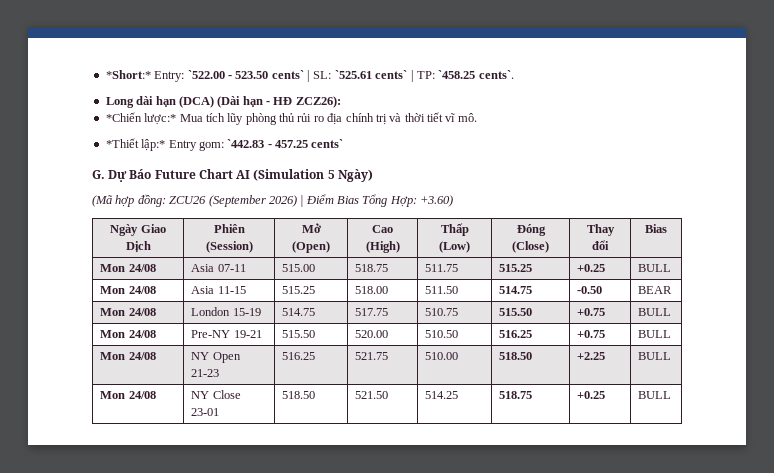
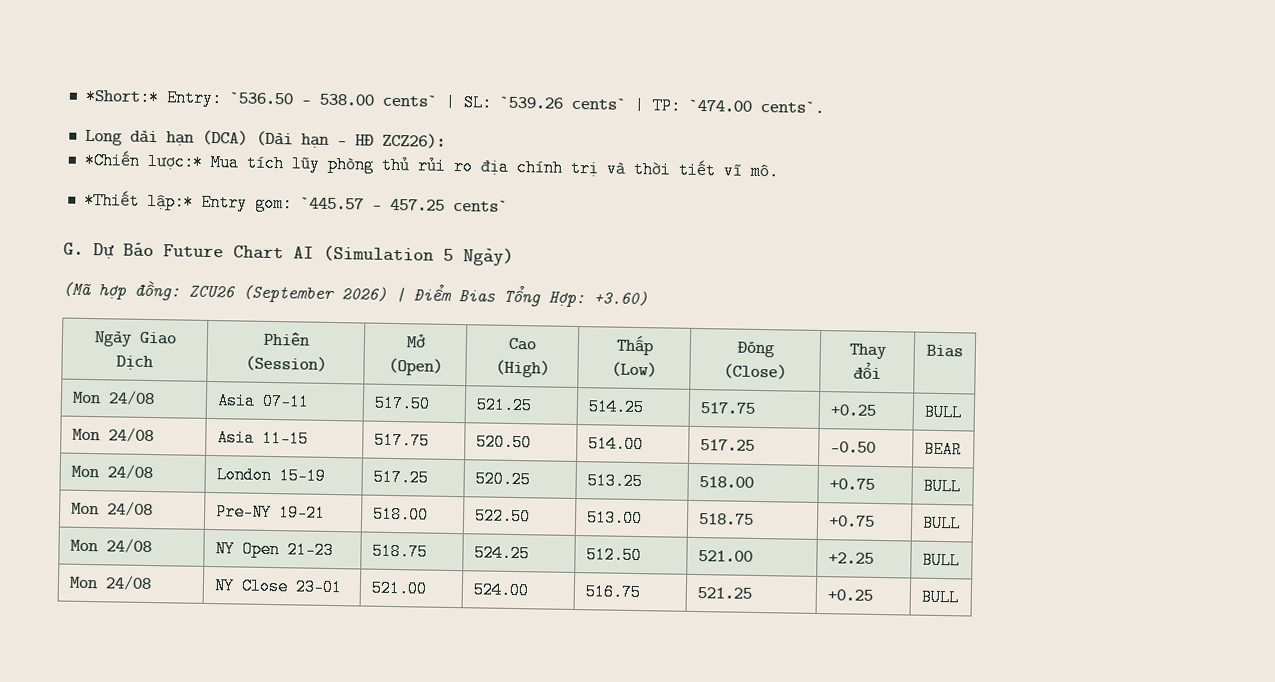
- *Short:* Entry: `522.00 - 523.50 cents` | SL: `525.61 cents` | TP: `458.25 cents`.
+ *Short:* Entry: `536.50 - 538.00 cents` | SL: `539.26 cents` | TP: `474.00 cents`.
- *Thiết lập:* Entry gom: `442.83 - 457.25 cents`
+ *Thiết lập:* Entry gom: `445.57 - 457.25 cents`
- Mon 24/08 | Asia 07-11 | 515.00 | 518.75 | 511.75 | 515.25 | +0.25 | BULL
+ Mon 24/08 | Asia 07-11 | 517.50 | 521.25 | 514.25 | 517.75 | +0.25 | BULL
- Mon 24/08 | Asia 11-15 | 515.25 | 518.00 | 511.50 | 514.75 | -0.50 | BEAR
+ Mon 24/08 | Asia 11-15 | 517.75 | 520.50 | 514.00 | 517.25 | -0.50 | BEAR
- Mon 24/08 | London 15-19 | 514.75 | 517.75 | 510.75 | 515.50 | +0.75 | BULL
+ Mon 24/08 | London 15-19 | 517.25 | 520.25 | 513.25 | 518.00 | +0.75 | BULL
- Mon 24/08 | Pre-NY 19-21 | 515.50 | 520.00 | 510.50 | 516.25 | +0.75 | BULL
+ Mon 24/08 | Pre-NY 19-21 | 518.00 | 522.50 | 513.00 | 518.75 | +0.75 | BULL
- Mon 24/08 | NY Open 21-23 | 516.25 | 521.75 | 510.00 | 518.50 | +2.25 | BULL
+ Mon 24/08 | NY Open 21-23 | 518.75 | 524.25 | 512.50 | 521.00 | +2.25 | BULL
- Mon 24/08 | NY Close 23-01 | 518.50 | 521.50 | 514.25 | 518.75 | +0.25 | BULL
+ Mon 24/08 | NY Close 23-01 | 521.00 | 524.00 | 516.75 | 521.25 | +0.25 | BULL

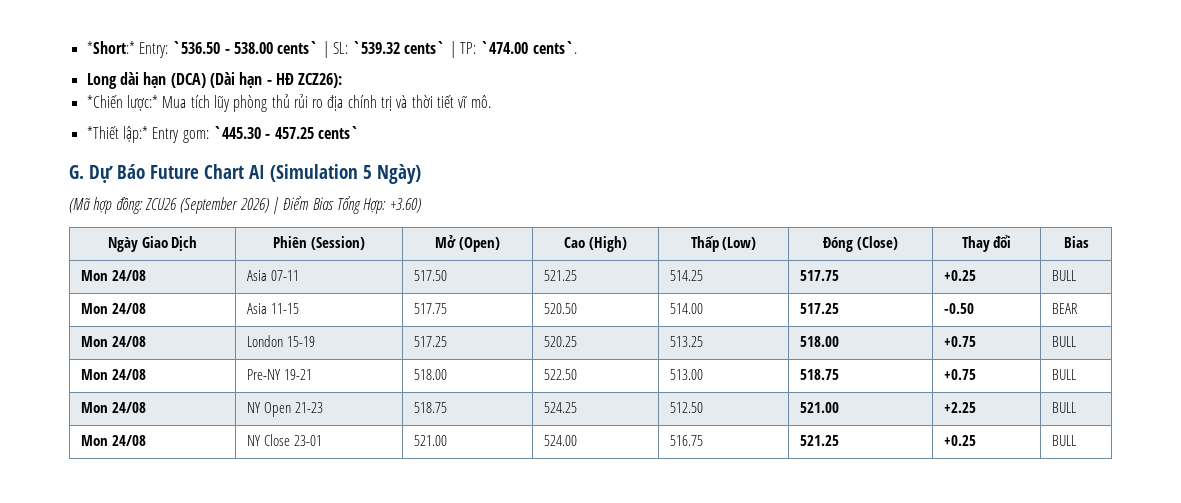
- *Short:* Entry: `536.50 - 538.00 cents` | SL: `539.26 cents` | TP: `474.00 cents`.
+ *Short:* Entry: `536.50 - 538.00 cents` | SL: `539.32 cents` | TP: `474.00 cents`.
- *Thiết lập:* Entry gom: `445.57 - 457.25 cents`
+ *Thiết lập:* Entry gom: `445.30 - 457.25 cents`

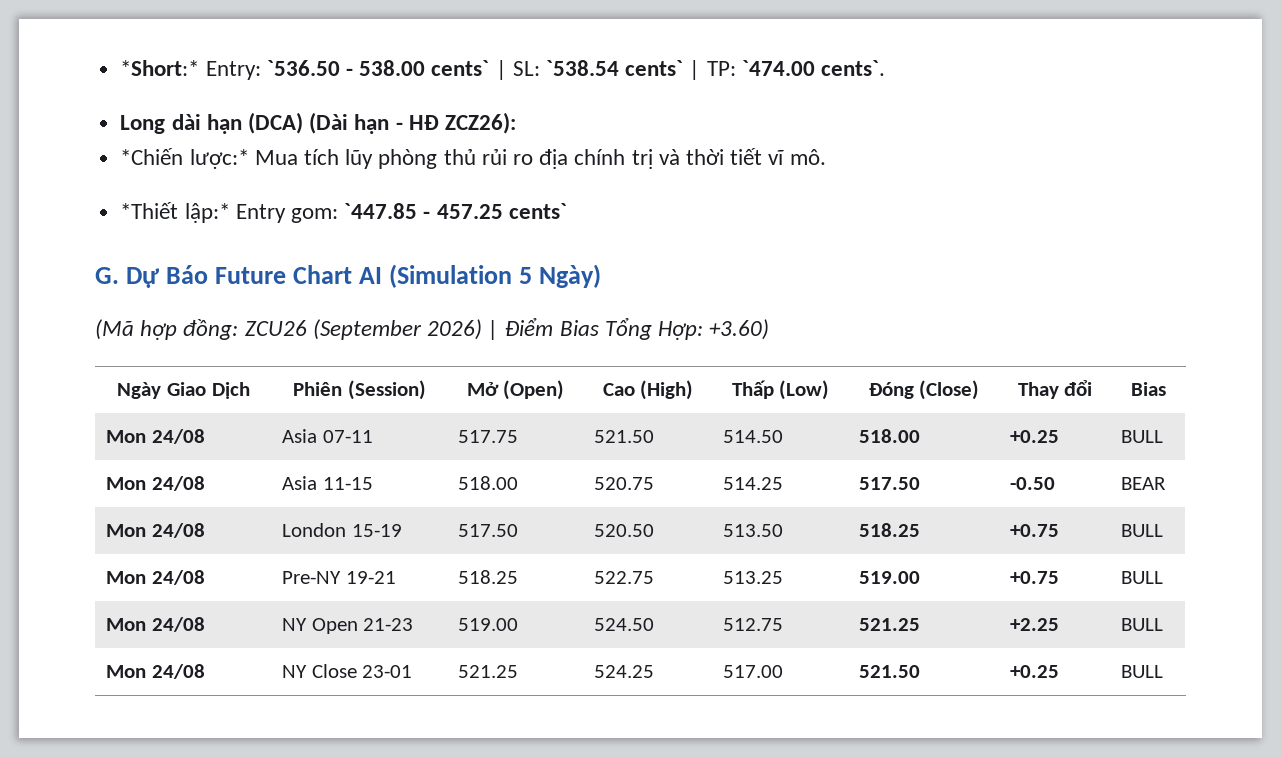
- *Short:* Entry: `536.50 - 538.00 cents` | SL: `539.32 cents` | TP: `474.00 cents`.
+ *Short:* Entry: `536.50 - 538.00 cents` | SL: `538.54 cents` | TP: `474.00 cents`.
- *Thiết lập:* Entry gom: `445.30 - 457.25 cents`
+ *Thiết lập:* Entry gom: `447.85 - 457.25 cents`
- Mon 24/08 | Asia 07-11 | 517.50 | 521.25 | 514.25 | 517.75 | +0.25 | BULL
+ Mon 24/08 | Asia 07-11 | 517.75 | 521.50 | 514.50 | 518.00 | +0.25 | BULL
- Mon 24/08 | Asia 11-15 | 517.75 | 520.50 | 514.00 | 517.25 | -0.50 | BEAR
+ Mon 24/08 | Asia 11-15 | 518.00 | 520.75 | 514.25 | 517.50 | -0.50 | BEAR
- Mon 24/08 | London 15-19 | 517.25 | 520.25 | 513.25 | 518.00 | +0.75 | BULL
+ Mon 24/08 | London 15-19 | 517.50 | 520.50 | 513.50 | 518.25 | +0.75 | BULL
- Mon 24/08 | Pre-NY 19-21 | 518.00 | 522.50 | 513.00 | 518.75 | +0.75 | BULL
+ Mon 24/08 | Pre-NY 19-21 | 518.25 | 522.75 | 513.25 | 519.00 | +0.75 | BULL
- Mon 24/08 | NY Open 21-23 | 518.75 | 524.25 | 512.50 | 521.00 | +2.25 | BULL
+ Mon 24/08 | NY Open 21-23 | 519.00 | 524.50 | 512.75 | 521.25 | +2.25 | BULL
- Mon 24/08 | NY Close 23-01 | 521.00 | 524.00 | 516.75 | 521.25 | +0.25 | BULL
+ Mon 24/08 | NY Close 23-01 | 521.25 | 524.25 | 517.00 | 521.50 | +0.25 | BULL

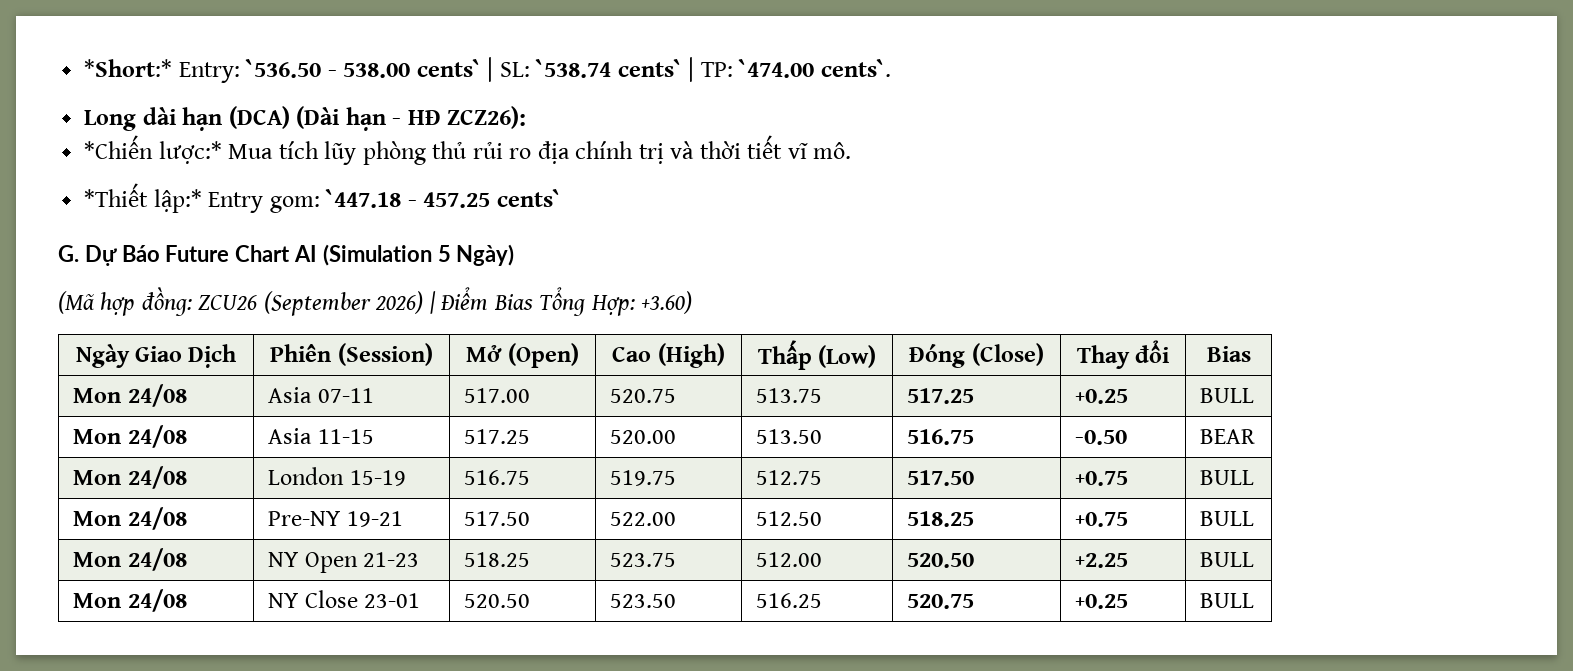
- *Short:* Entry: `536.50 - 538.00 cents` | SL: `538.54 cents` | TP: `474.00 cents`.
+ *Short:* Entry: `536.50 - 538.00 cents` | SL: `538.74 cents` | TP: `474.00 cents`.
- *Thiết lập:* Entry gom: `447.85 - 457.25 cents`
+ *Thiết lập:* Entry gom: `447.18 - 457.25 cents`
- Mon 24/08 | Asia 07-11 | 517.75 | 521.50 | 514.50 | 518.00 | +0.25 | BULL
+ Mon 24/08 | Asia 07-11 | 517.00 | 520.75 | 513.75 | 517.25 | +0.25 | BULL
- Mon 24/08 | Asia 11-15 | 518.00 | 520.75 | 514.25 | 517.50 | -0.50 | BEAR
+ Mon 24/08 | Asia 11-15 | 517.25 | 520.00 | 513.50 | 516.75 | -0.50 | BEAR
- Mon 24/08 | London 15-19 | 517.50 | 520.50 | 513.50 | 518.25 | +0.75 | BULL
+ Mon 24/08 | London 15-19 | 516.75 | 519.75 | 512.75 | 517.50 | +0.75 | BULL
- Mon 24/08 | Pre-NY 19-21 | 518.25 | 522.75 | 513.25 | 519.00 | +0.75 | BULL
+ Mon 24/08 | Pre-NY 19-21 | 517.50 | 522.00 | 512.50 | 518.25 | +0.75 | BULL
- Mon 24/08 | NY Open 21-23 | 519.00 | 524.50 | 512.75 | 521.25 | +2.25 | BULL
+ Mon 24/08 | NY Open 21-23 | 518.25 | 523.75 | 512.00 | 520.50 | +2.25 | BULL
- Mon 24/08 | NY Close 23-01 | 521.25 | 524.25 | 517.00 | 521.50 | +0.25 | BULL
+ Mon 24/08 | NY Close 23-01 | 520.50 | 523.50 | 516.25 | 520.75 | +0.25 | BULL

